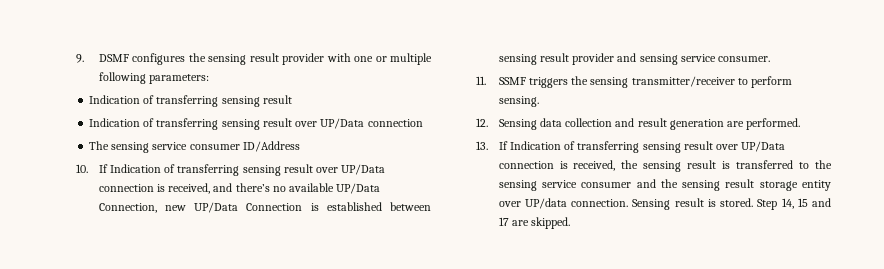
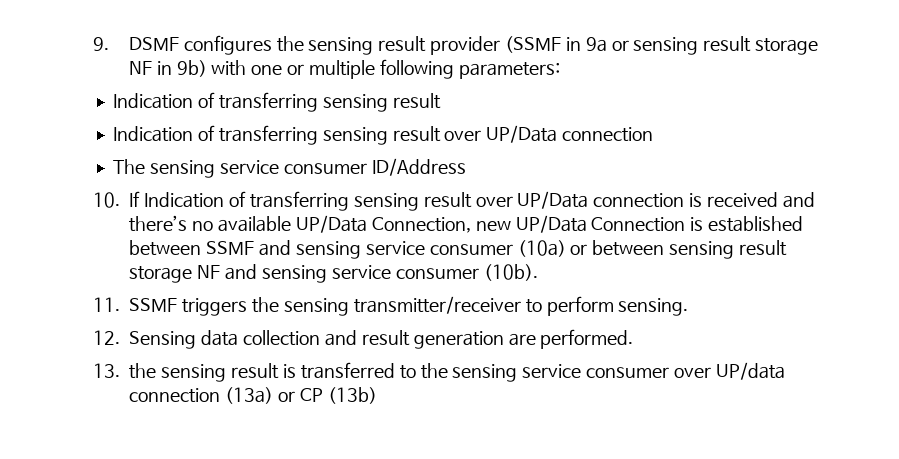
- 9. DSMF configures the sensing result provider with one or multiple following parameters:
+ 9. DSMF configures the sensing result provider (SSMF in 9a or sensing result storage NF in 9b) with one or multiple following parameters:
- 10. If Indication of transferring sensing result over UP/Data connection is received, and there’s no available UP/Data Connection, new UP/Data Connection is established between sensing result provider and sensing service consumer.
+ 10. If Indication of transferring sensing result over UP/Data connection is received and there’s no available UP/Data Connection, new UP/Data Connection is established between SSMF and sensing service consumer (10a) or between sensing result storage NF and sensing service consumer (10b).
- 13. If Indication of transferring sensing result over UP/Data connection is received, the sensing result is transferred to the sensing service consumer and the sensing result storage entity over UP/data connection. Sensing result is stored. Step 14, 15 and 17 are skipped.
+ 13. the sensing result is transferred to the sensing service consumer over UP/data connection (13a) or CP (13b)

